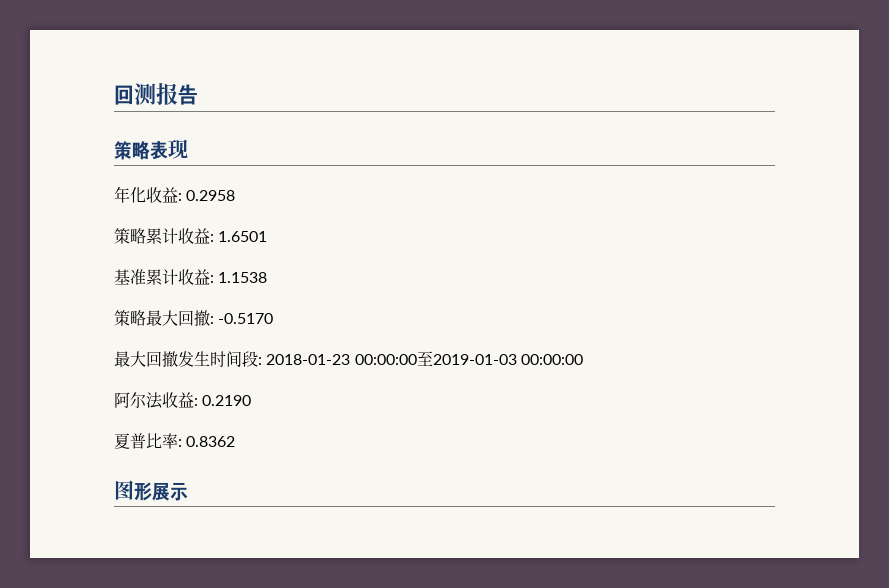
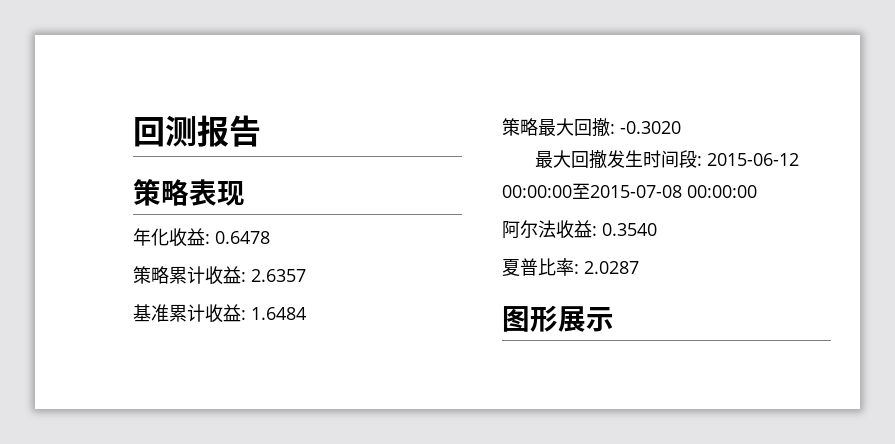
- 年化收益: 0.2958
+ 年化收益: 0.6478
- 策略累计收益: 1.6501
+ 策略累计收益: 2.6357
- 基准累计收益: 1.1538
+ 基准累计收益: 1.6484
- 策略最大回撤: -0.5170
+ 策略最大回撤: -0.3020
- 最大回撤发生时间段: 2018-01-23 00:00:00至2019-01-03 00:00:00
+ 最大回撤发生时间段: 2015-06-12 00:00:00至2015-07-08 00:00:00
- 阿尔法收益: 0.2190
+ 阿尔法收益: 0.3540
- 夏普比率: 0.8362
+ 夏普比率: 2.0287

